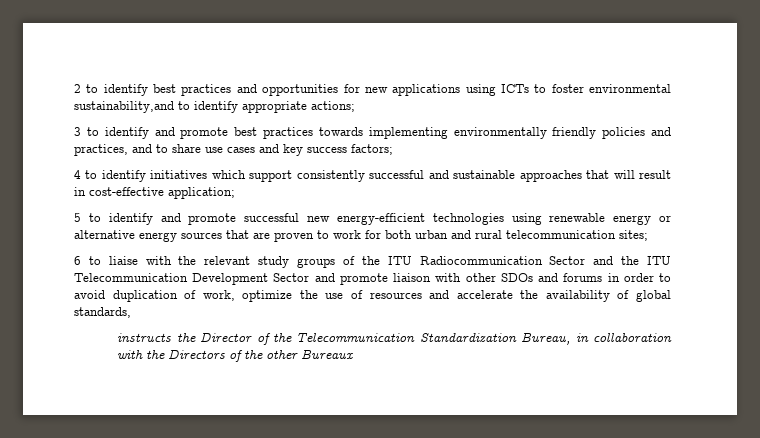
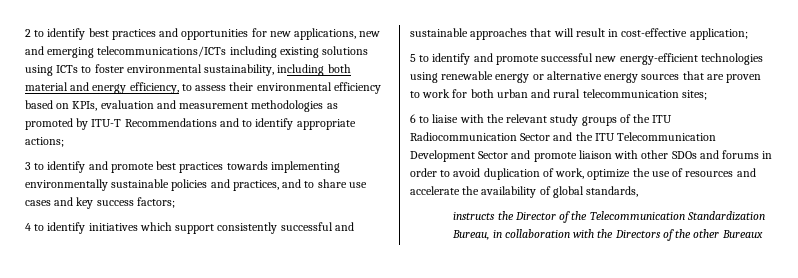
- 2 to identify best practices and opportunities for new applications using ICTs to foster environmental sustainability,and to identify appropriate actions;
+ 2 to identify best practices and opportunities for new applications, new and emerging telecommunications/ICTs including existing solutions using ICTs to foster environmental sustainability, including both material and energy efficiency, to assess their environmental efficiency based on KPIs, evaluation and measurement methodologies as promoted by ITU-T Recommendations and to identify appropriate actions;
- 3 to identify and promote best practices towards implementing environmentally friendly policies and practices, and to share use cases and key success factors;
+ 3 to identify and promote best practices towards implementing environmentally sustainable policies and practices, and to share use cases and key success factors;

